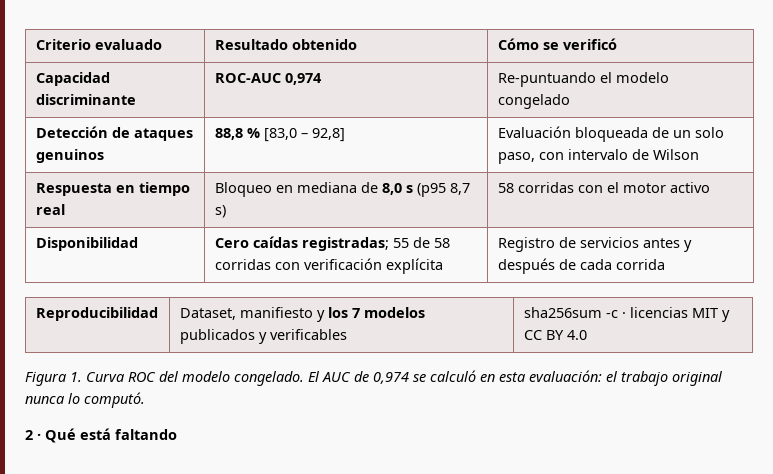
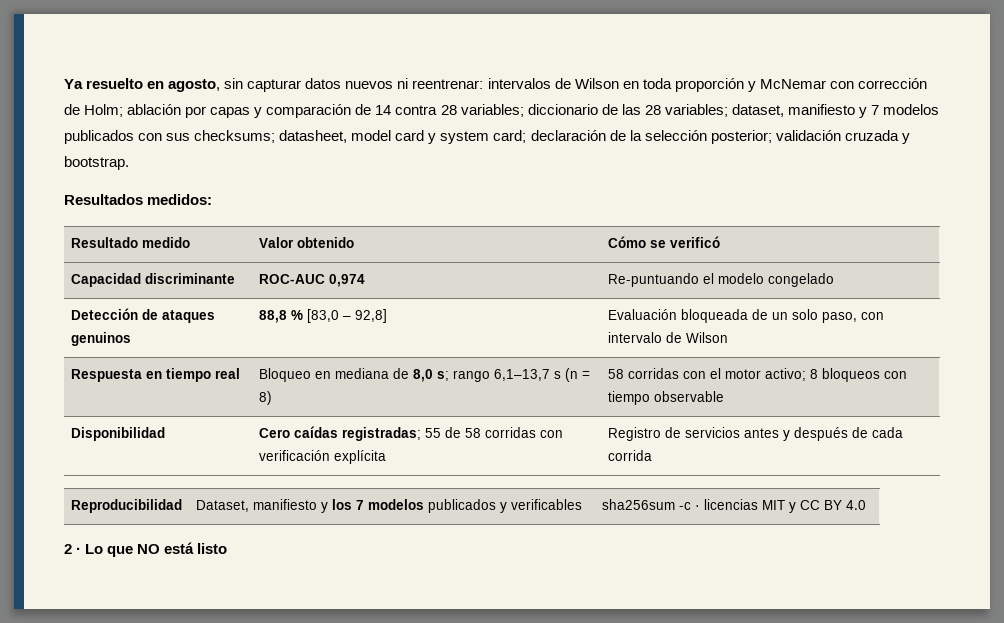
- Criterio evaluado | Resultado obtenido | Cómo se verificó
+ Ya resuelto en agosto, sin capturar datos nuevos ni reentrenar: intervalos de Wilson en toda proporción y McNemar con corrección de Holm; ablación por capas y comparación de 14 contra 28 variables; diccionario de las 28 variables; dataset, manifiesto y 7 modelos publicados con sus checksums; datasheet, model card y system card; declaración de la selección posterior; validación cruzada y bootstrap.
+ Resultados medidos:
+ Resultado medido | Valor obtenido | Cómo se verificó
- Respuesta en tiempo real | Bloqueo en mediana de 8,0 s (p95 8,7 s) | 58 corridas con el motor activo
+ Respuesta en tiempo real | Bloqueo en mediana de 8,0 s; rango 6,1–13,7 s (n = 8) | 58 corridas con el motor activo; 8 bloqueos con tiempo observable
- Figura 1. Curva ROC del modelo congelado. El AUC de 0,974 se calculó en esta evaluación: el trabajo original nunca lo computó.
- 2 · Qué está faltando
+ 2 · Lo que NO está listo

